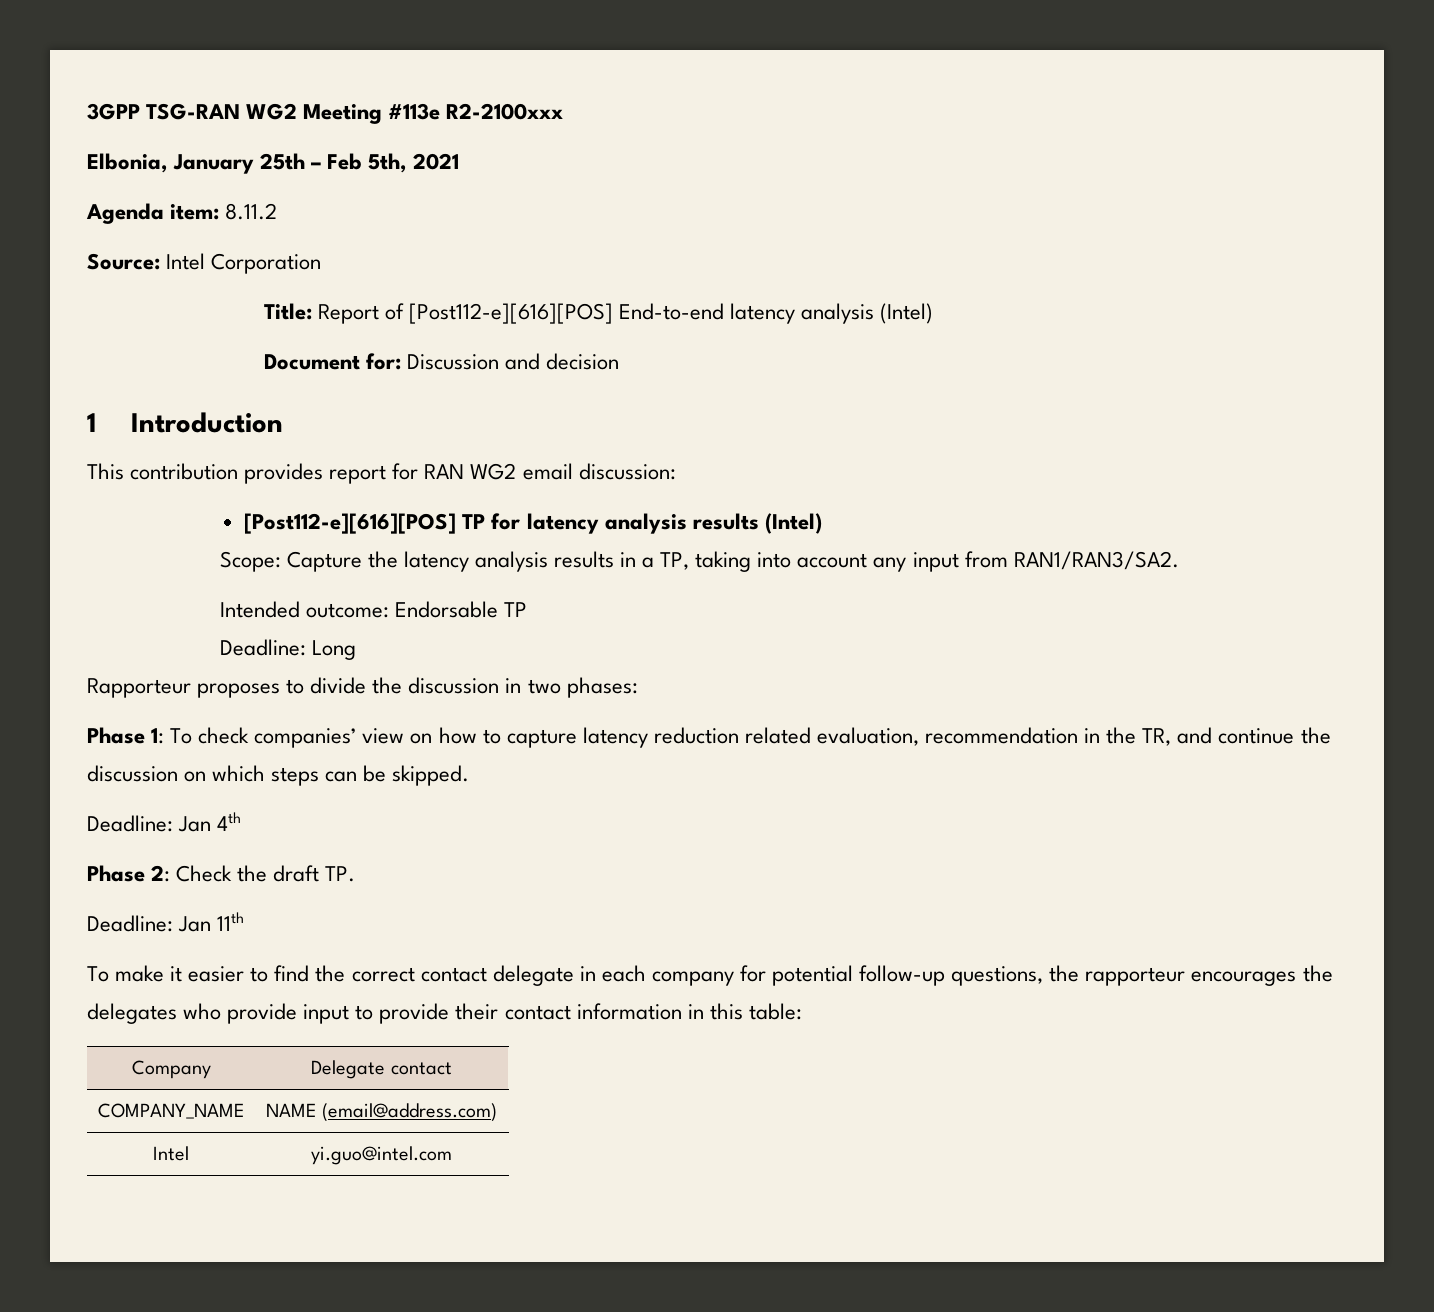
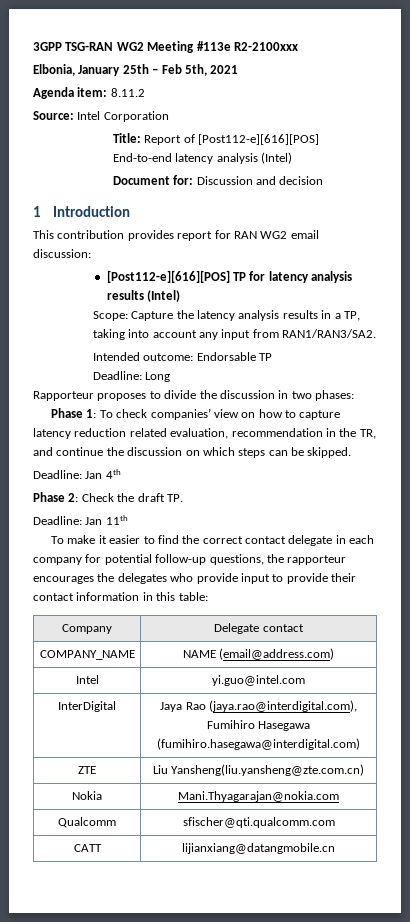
+ InterDigital | Jaya Rao (jaya.rao@interdigital.com), Fumihiro Hasegawa (fumihiro.hasegawa@interdigital.com)
+ ZTE | Liu Yansheng(liu.yansheng@zte.com.cn)
+ Nokia | Mani.Thyagarajan@nokia.com
+ Qualcomm | sfischer@qti.qualcomm.com
+ CATT | lijianxiang@datangmobile.cn

